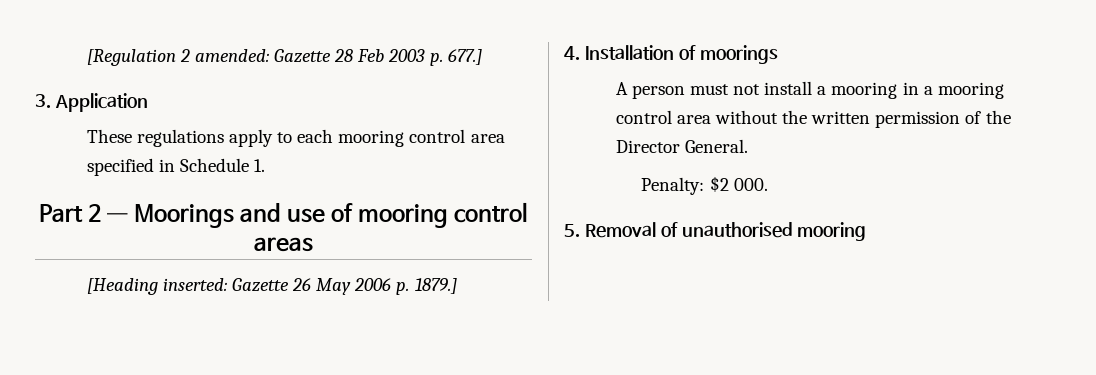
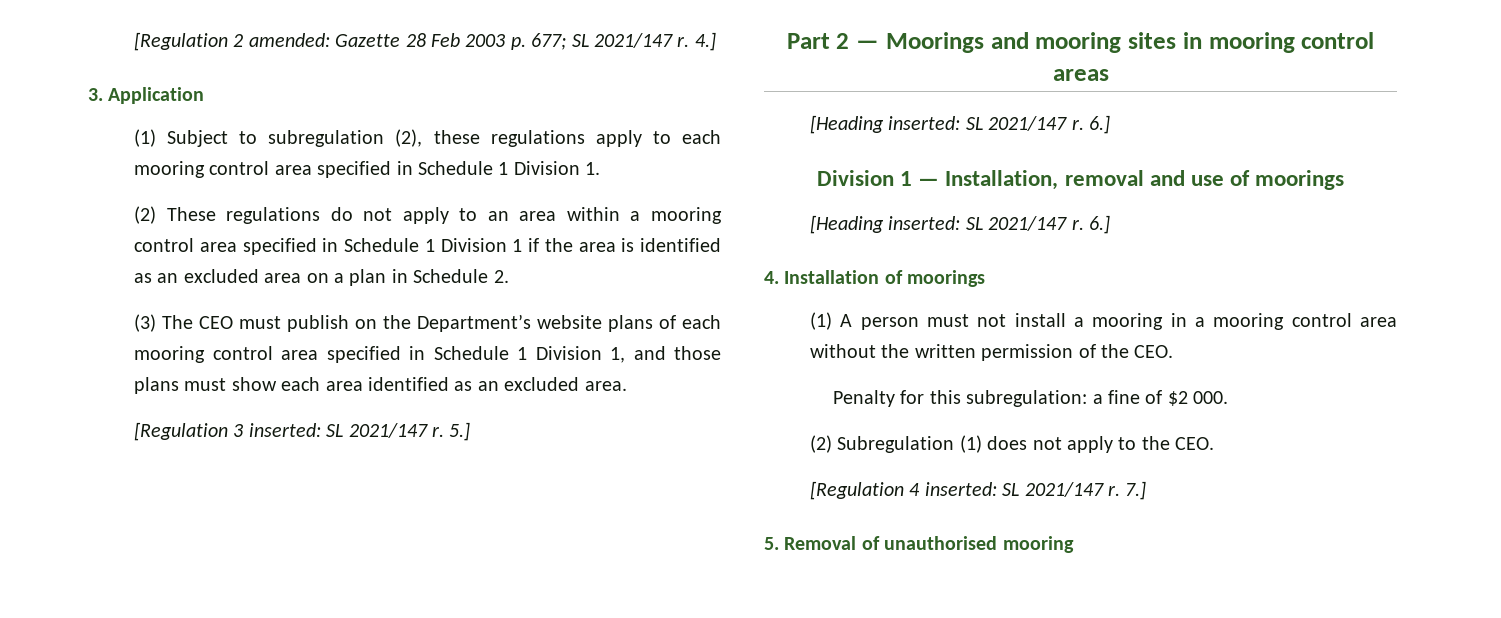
- [Regulation 2 amended: Gazette 28 Feb 2003 p. 677.]
+ [Regulation 2 amended: Gazette 28 Feb 2003 p. 677; SL 2021/147 r. 4.]
  3. Application
- These regulations apply to each mooring control area specified in Schedule 1.
+ (1) Subject to subregulation (2), these regulations apply to each mooring control area specified in Schedule 1 Division 1.
+ (2) These regulations do not apply to an area within a mooring control area specified in Schedule 1 Division 1 if the area is identified as an excluded area on a plan in Schedule 2.
+ (3) The CEO must publish on the Department’s website plans of each mooring control area specified in Schedule 1 Division 1, and those plans must show each area identified as an excluded area.
+ [Regulation 3 inserted: SL 2021/147 r. 5.]
- Part 2 — Moorings and use of mooring control areas
- [Heading inserted: Gazette 26 May 2006 p. 1879.]
+ Part 2 — Moorings and mooring sites in mooring control areas
+ [Heading inserted: SL 2021/147 r. 6.]
+ Division 1 — Installation, removal and use of moorings
+ [Heading inserted: SL 2021/147 r. 6.]
- A person must not install a mooring in a mooring control area without the written permission of the Director General.
- Penalty: $2 000.
+ (1) A person must not install a mooring in a mooring control area without the written permission of the CEO.
+ Penalty for this subregulation: a fine of $2 000.
+ (2) Subregulation (1) does not apply to the CEO.
+ [Regulation 4 inserted: SL 2021/147 r. 7.]

